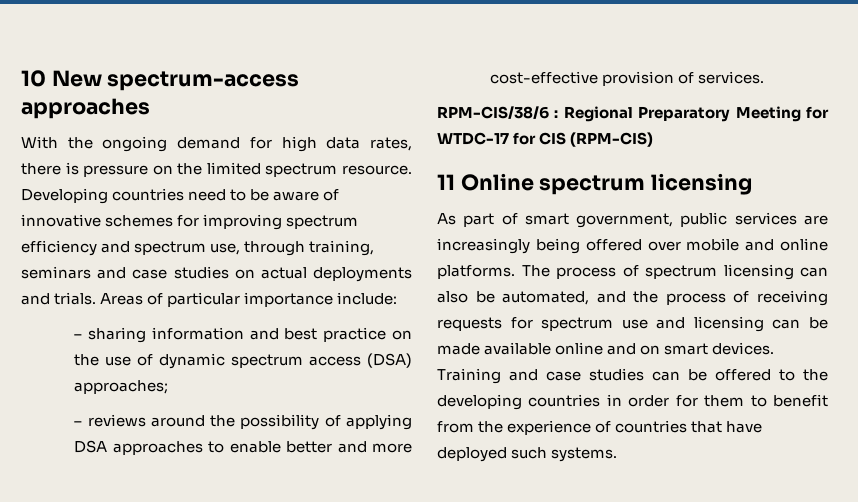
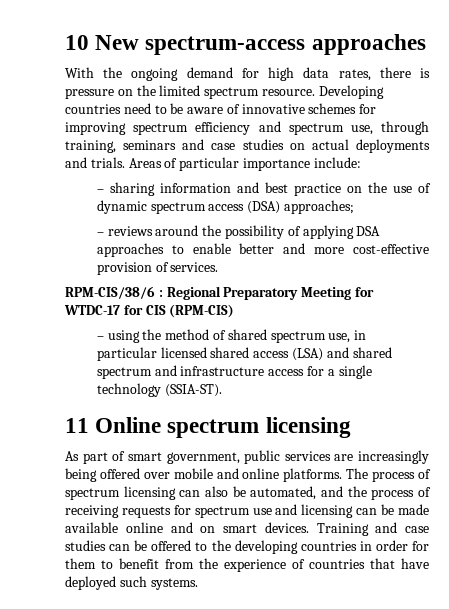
+ – using the method of shared spectrum use, in particular licensed shared access (LSA) and shared spectrum and infrastructure access for a single technology (SSIA-ST).

